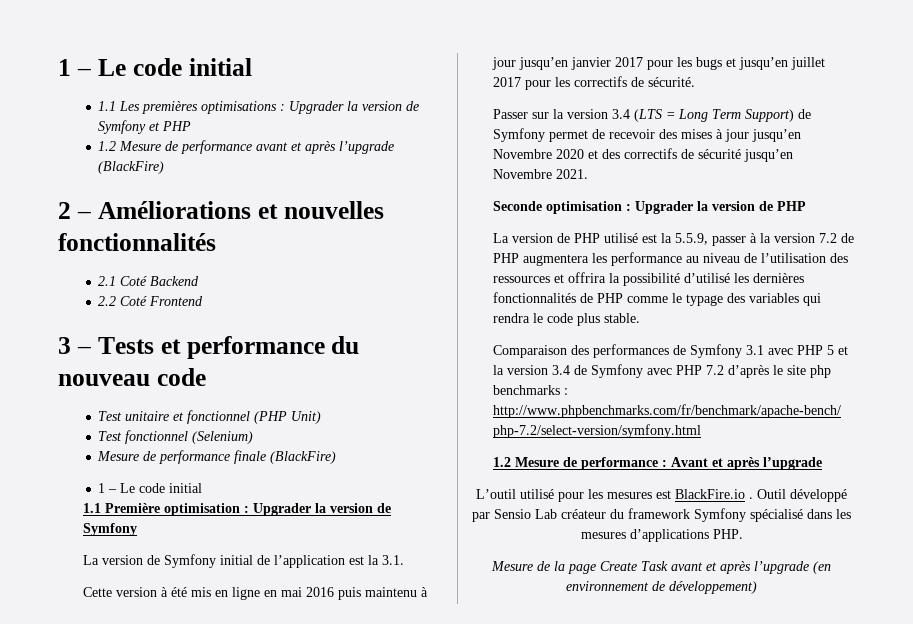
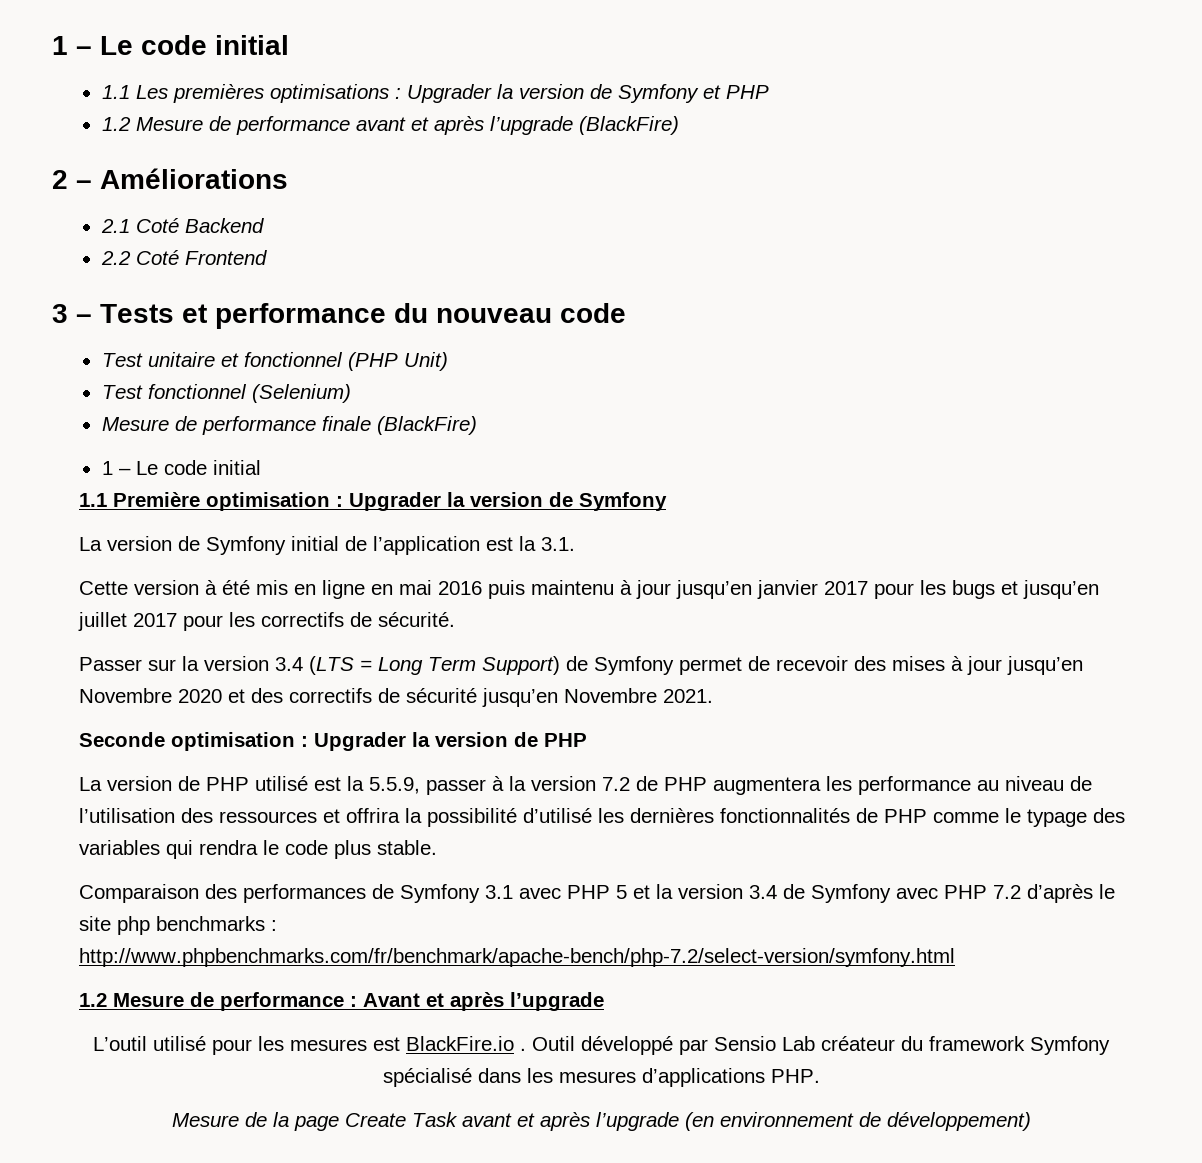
- 2 – Améliorations et nouvelles fonctionnalités
+ 2 – Améliorations

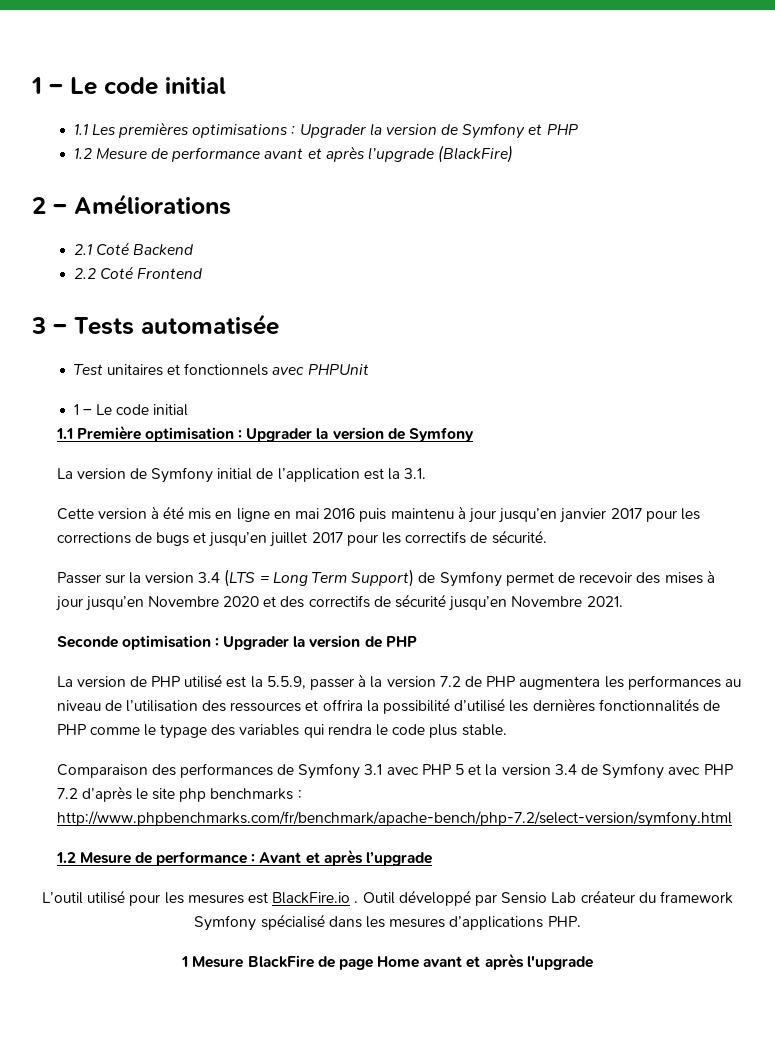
- 3 – Tests et performance du nouveau code
- Test unitaire et fonctionnel (PHP Unit)
- Test fonctionnel (Selenium)
- Mesure de performance finale (BlackFire)
+ 3 – Tests automatisée
+ Test unitaires et fonctionnels avec PHPUnit
- Cette version à été mis en ligne en mai 2016 puis maintenu à jour jusqu’en janvier 2017 pour les bugs et jusqu’en juillet 2017 pour les correctifs de sécurité.
+ Cette version à été mis en ligne en mai 2016 puis maintenu à jour jusqu’en janvier 2017 pour les corrections de bugs et jusqu’en juillet 2017 pour les correctifs de sécurité.
- La version de PHP utilisé est la 5.5.9, passer à la version 7.2 de PHP augmentera les performance au niveau de l’utilisation des ressources et offrira la possibilité d’utilisé les dernières fonctionnalités de PHP comme le typage des variables qui rendra le code plus stable.
+ La version de PHP utilisé est la 5.5.9, passer à la version 7.2 de PHP augmentera les performances au niveau de l’utilisation des ressources et offrira la possibilité d’utilisé les dernières fonctionnalités de PHP comme le typage des variables qui rendra le code plus stable.
- Mesure de la page Create Task avant et après l’upgrade (en environnement de développement)
+ 1 Mesure BlackFire de page Home avant et après l'upgrade

